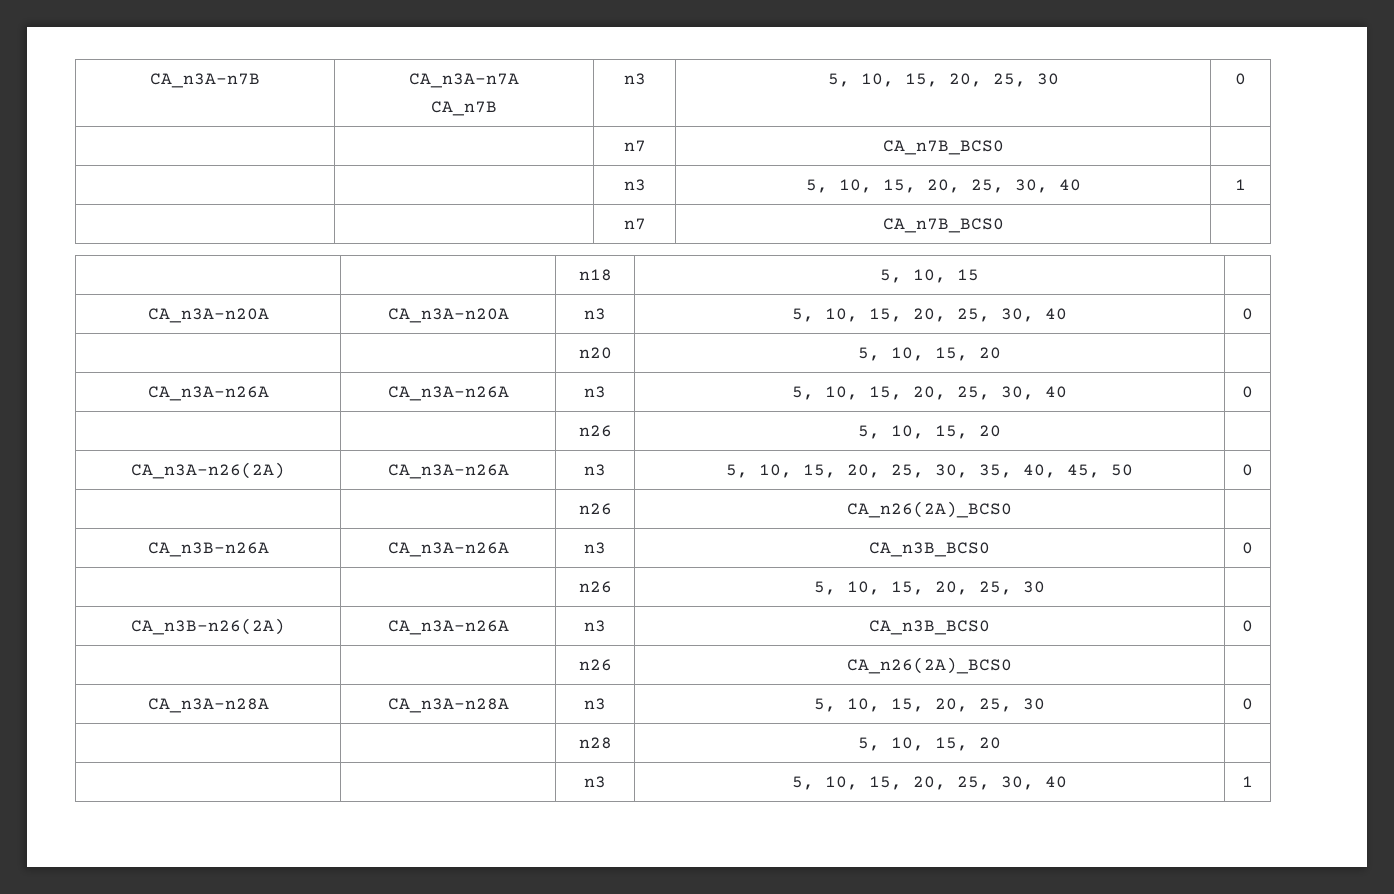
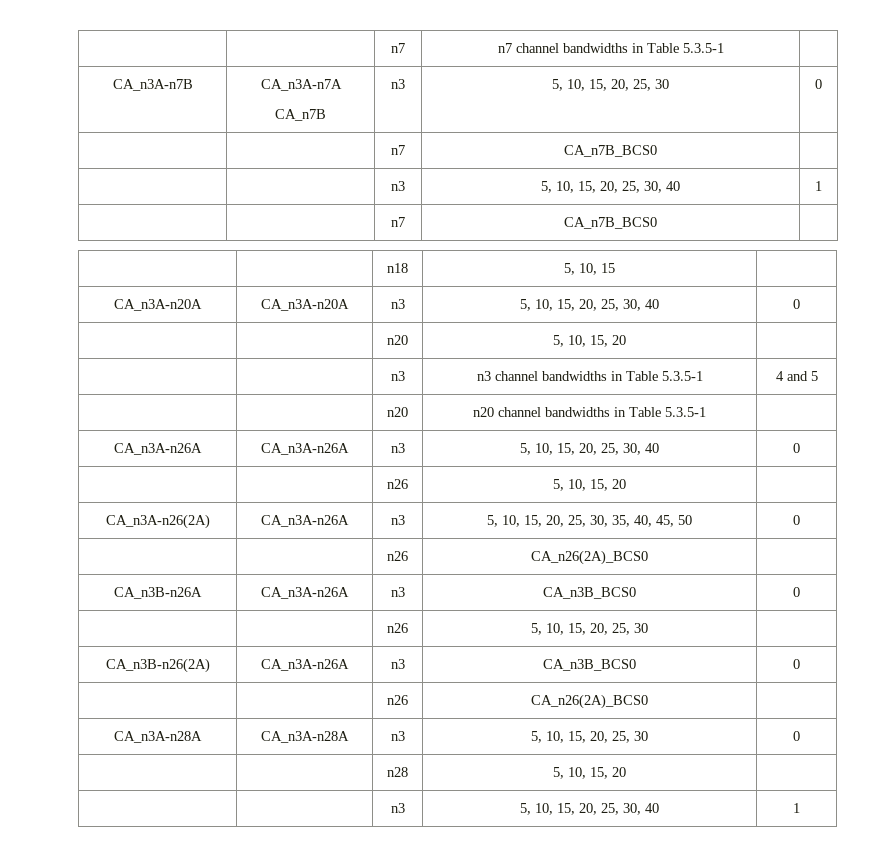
+ | | n7 | n7 channel bandwidths in Table 5.3.5-1 |
+ | | n3 | n3 channel bandwidths in Table 5.3.5-1 | 4 and 5
+ | | n20 | n20 channel bandwidths in Table 5.3.5-1 |

